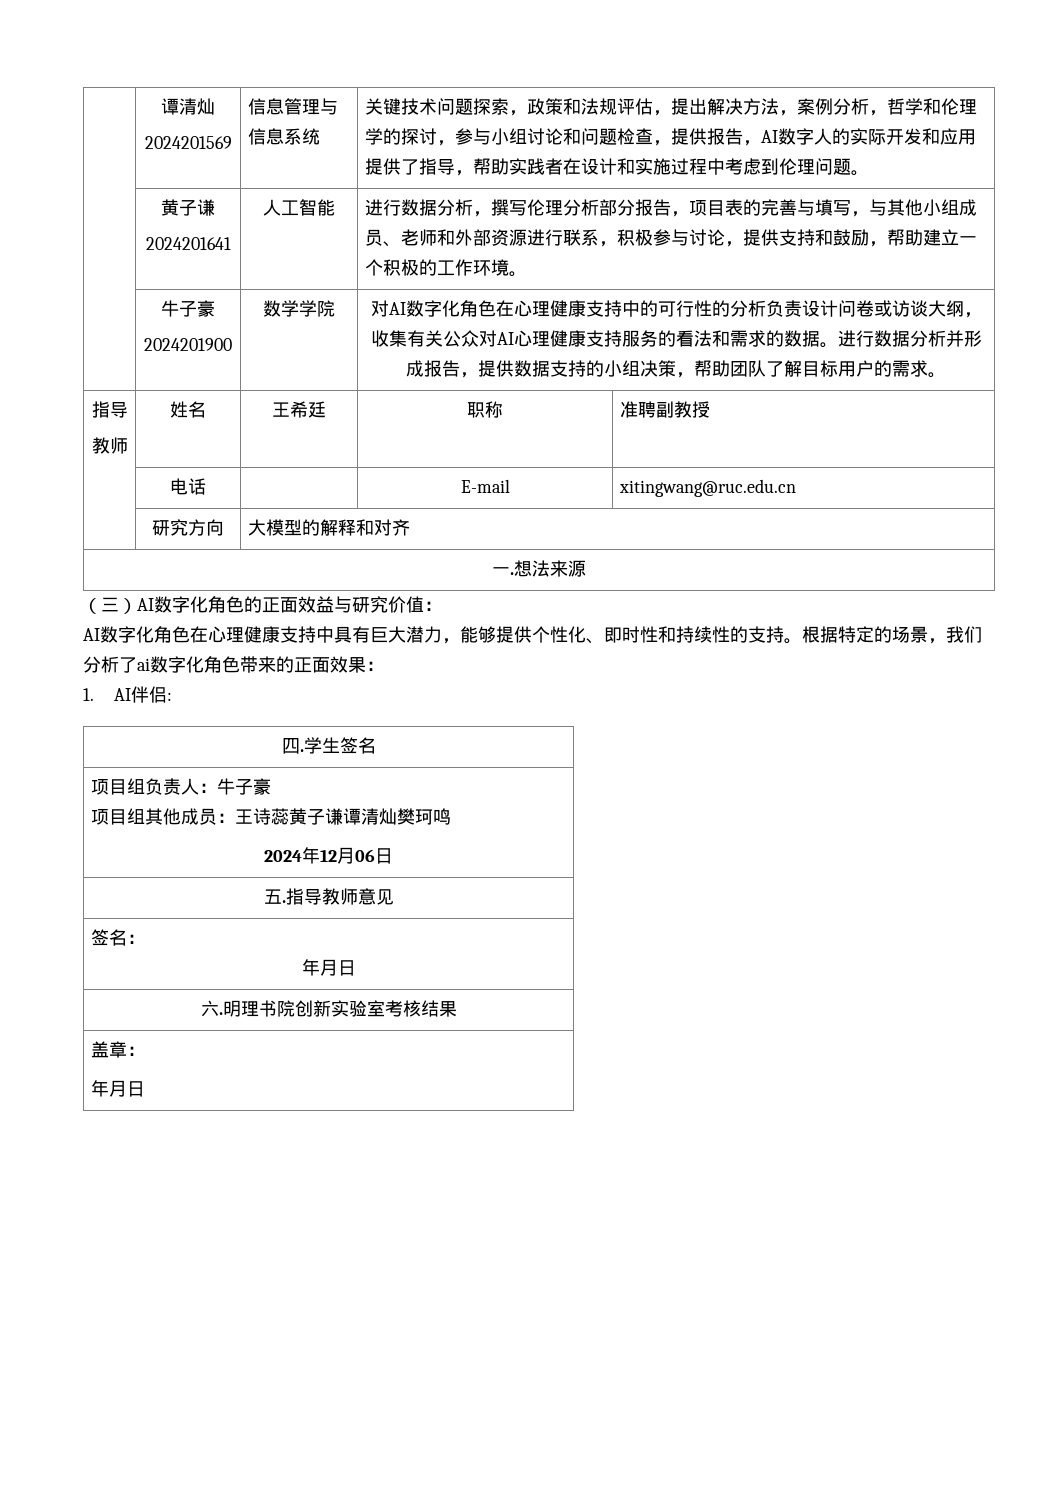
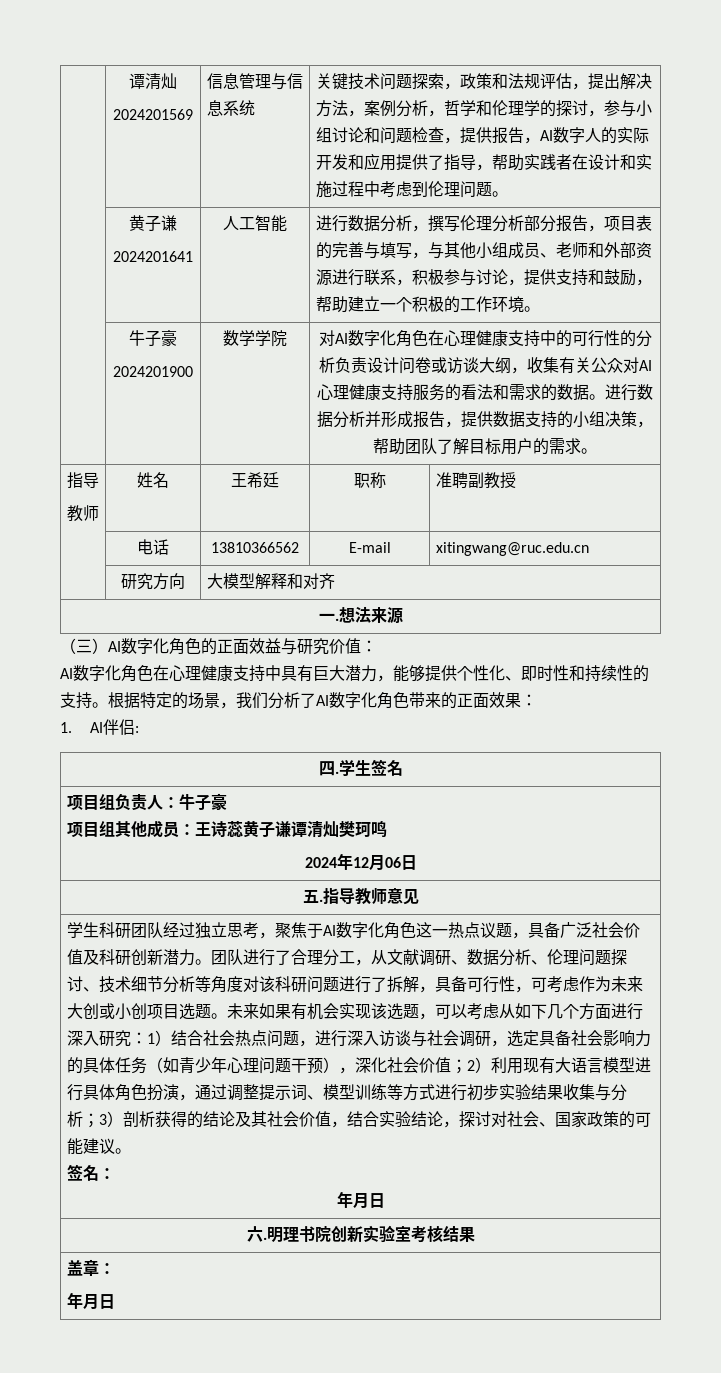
- | 电话 | | E-mail | xitingwang@ruc.edu.cn
+ | 电话 | 13810366562 | E-mail | xitingwang@ruc.edu.cn
- | 研究方向 | 大模型的解释和对齐
+ | 研究方向 | 大模型解释和对齐
- 根据特定的场景，我们分析了ai数字化角色带来的正面效果：
+ 根据特定的场景，我们分析了AI数字化角色带来的正面效果：
+ 学生科研团队经过独立思考，聚焦于AI数字化角色这一热点议题，具备广泛社会价值及科研创新潜力。团队进行了合理分工，从文献调研、数据分析、伦理问题探讨、技术细节分析等角度对该科研问题进行了拆解，具备可行性，可考虑作为未来大创或小创项目选题。未来如果有机会实现该选题，可以考虑从如下几个方面进行深入研究：1）结合社会热点问题，进行深入访谈与社会调研，选定具备社会影响力的具体任务（如青少年心理问题干预），深化社会价值；2）利用现有大语言模型进行具体角色扮演，通过调整提示词、模型训练等方式进行初步实验结果收集与分析；3）剖析获得的结论及其社会价值，结合实验结论，探讨对社会、国家政策的可能建议。

